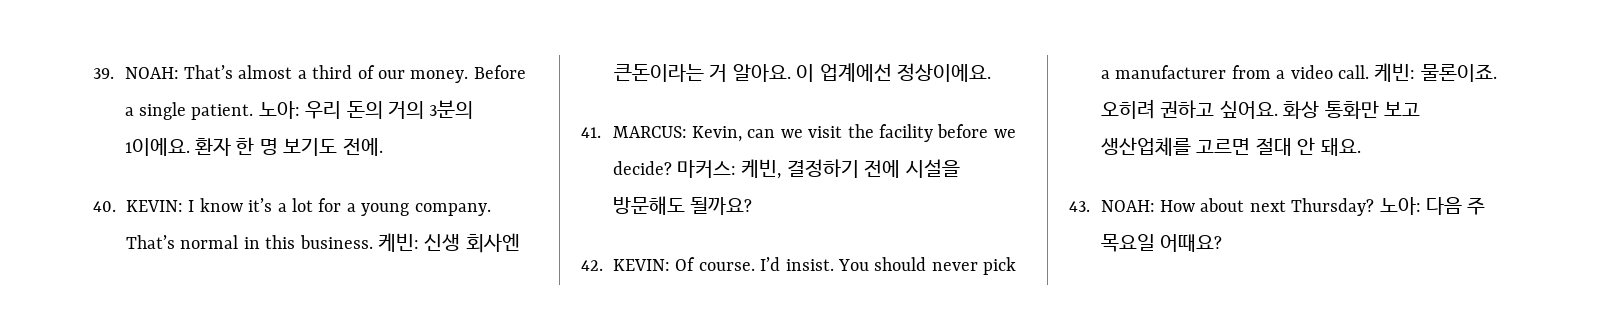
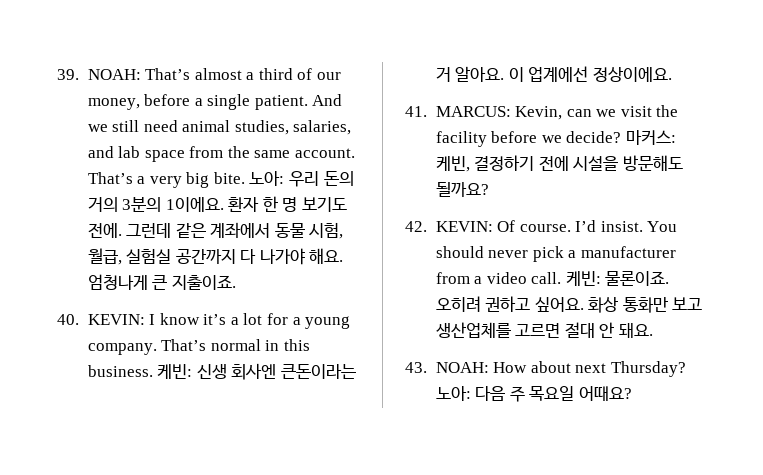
- 39. NOAH: That’s almost a third of our money. Before a single patient.
+ 39. NOAH: That’s almost a third of our money, before a single patient.
+ And we still need animal studies, salaries, and lab space from the same account. That’s a very big bite.
+ 그런데 같은 계좌에서 동물 시험, 월급, 실험실 공간까지 다 나가야 해요. 엄청나게 큰 지출이죠.

